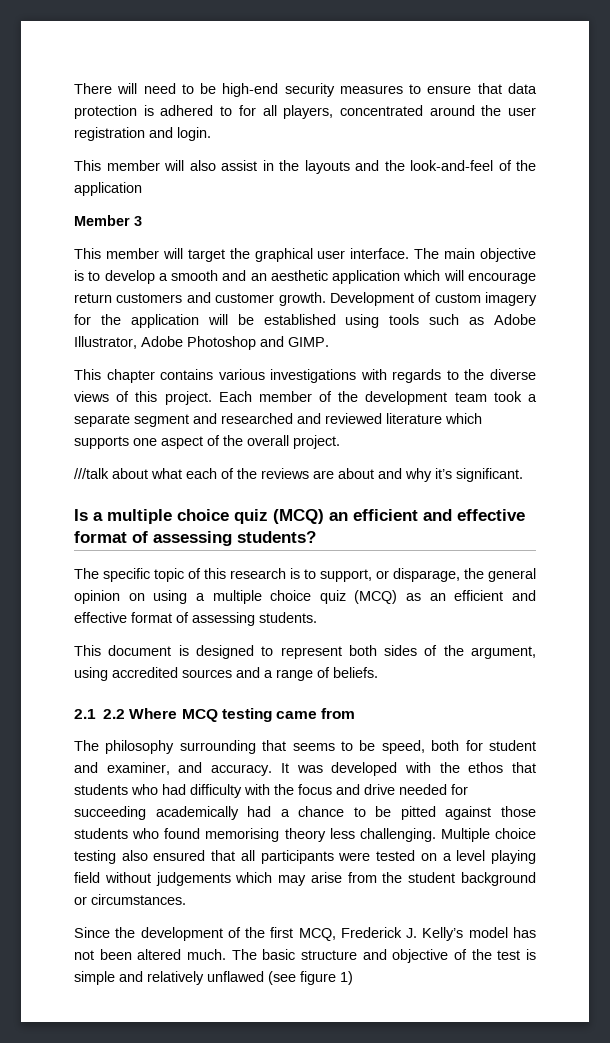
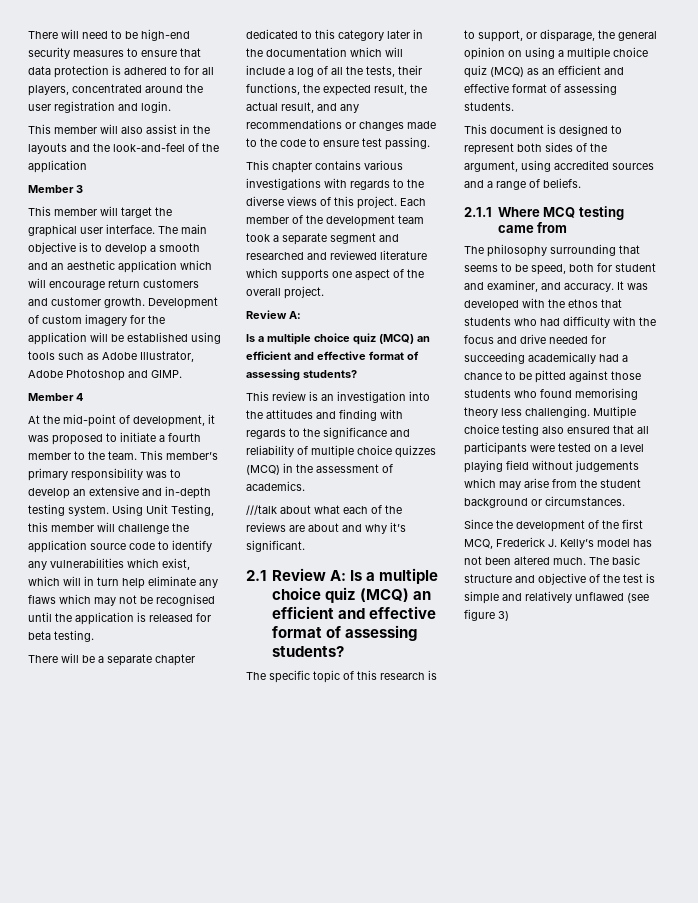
+ Member 4
+ At the mid-point of development, it was proposed to initiate a fourth member to the team. This member’s primary responsibility was to develop an extensive and in-depth testing system. Using Unit Testing, this member will challenge the application source code to identify any vulnerabilities which exist, which will in turn help eliminate any flaws which may not be recognised until the application is released for beta testing.
+ There will be a separate chapter dedicated to this category later in the documentation which will include a log of all the tests, their functions, the expected result, the actual result, and any recommendations or changes made to the code to ensure test passing.
  Each member of the development team took a separate segment and researched and reviewed literature which supports one aspect of the overall project.
+ Review A:
+ Is a multiple choice quiz (MCQ) an efficient and effective format of assessing students?
+ This review is an investigation into the attitudes and finding with regards to the significance and reliability of multiple choice quizzes (MCQ) in the assessment of academics.
- Is a multiple choice quiz (MCQ) an efficient and effective format of assessing students?
+ 2.1 Review A: Is a multiple choice quiz (MCQ) an efficient and effective format of assessing students?
- 2.1 2.2 Where MCQ testing came from
+ 2.1.1 Where MCQ testing came from
- The basic structure and objective of the test is simple and relatively unflawed (see figure 1)
+ The basic structure and objective of the test is simple and relatively unflawed (see figure 3)

